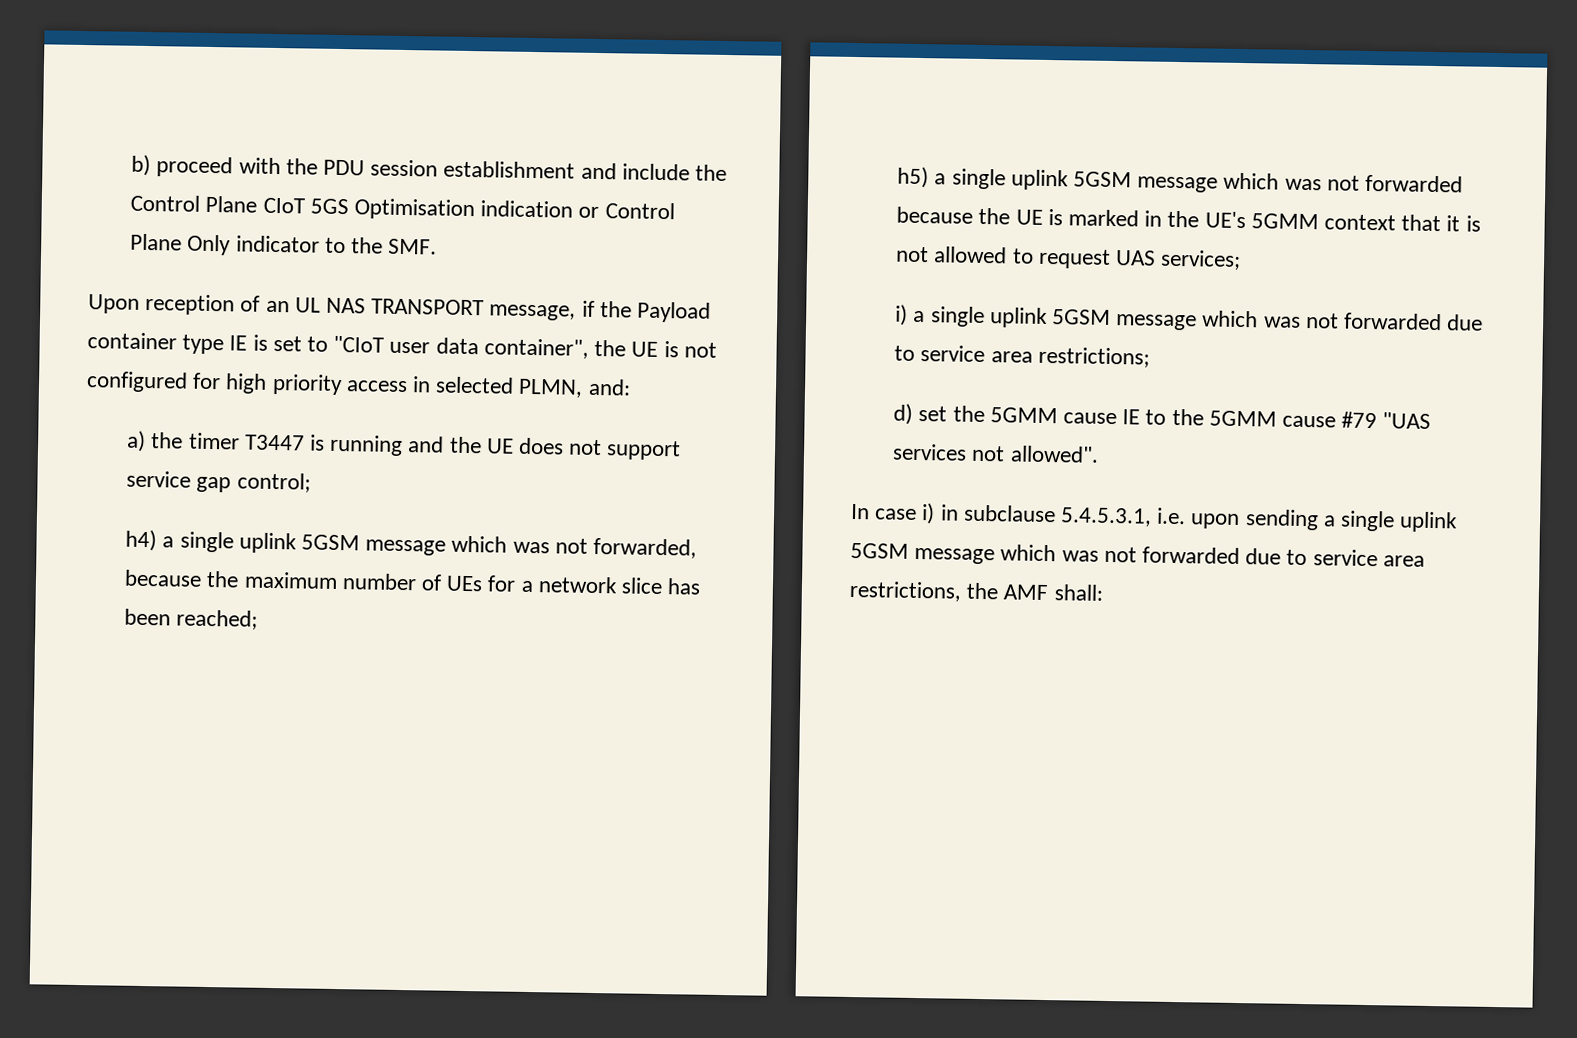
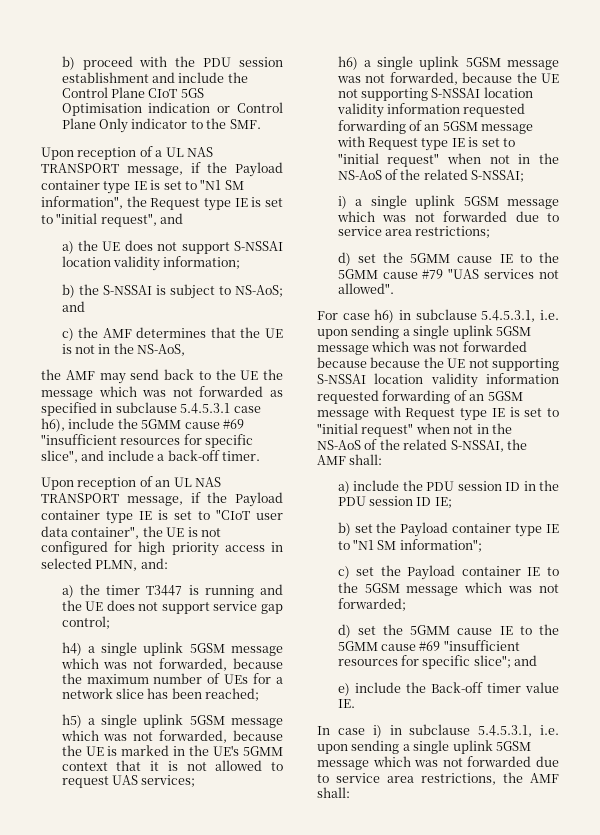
+ Upon reception of a UL NAS TRANSPORT message, if the Payload container type IE is set to "N1 SM information", the Request type IE is set to "initial request", and
+ a) the UE does not support S-NSSAI location validity information;
+ b) the S-NSSAI is subject to NS-AoS; and
+ c) the AMF determines that the UE is not in the NS-AoS,
+ the AMF may send back to the UE the message which was not forwarded as specified in subclause 5.4.5.3.1 case h6), include the 5GMM cause #69 "insufficient resources for specific slice", and include a back-off timer.
- h5) a single uplink 5GSM message which was not forwarded because the UE is marked in the UE's 5GMM context that it is not allowed to request UAS services;
+ h5) a single uplink 5GSM message which was not forwarded, because the UE is marked in the UE's 5GMM context that it is not allowed to request UAS services;
+ h6) a single uplink 5GSM message was not forwarded, because the UE not supporting S-NSSAI location validity information requested forwarding of an 5GSM message with Request type IE is set to "initial request" when not in the NS-AoS of the related S-NSSAI;
+ For case h6) in subclause 5.4.5.3.1, i.e. upon sending a single uplink 5GSM message which was not forwarded because because the UE not supporting S-NSSAI location validity information requested forwarding of an 5GSM message with Request type IE is set to "initial request" when not in the NS-AoS of the related S-NSSAI, the AMF shall:
+ a) include the PDU session ID in the PDU session ID IE;
+ b) set the Payload container type IE to "N1 SM information";
+ c) set the Payload container IE to the 5GSM message which was not forwarded;
+ d) set the 5GMM cause IE to the 5GMM cause #69 "insufficient resources for specific slice"; and
+ e) include the Back-off timer value IE.

